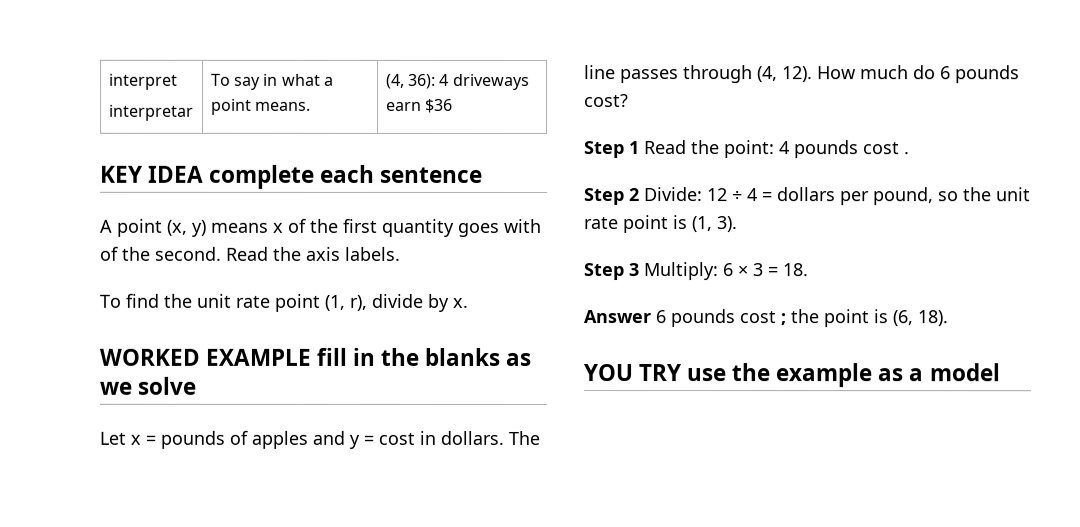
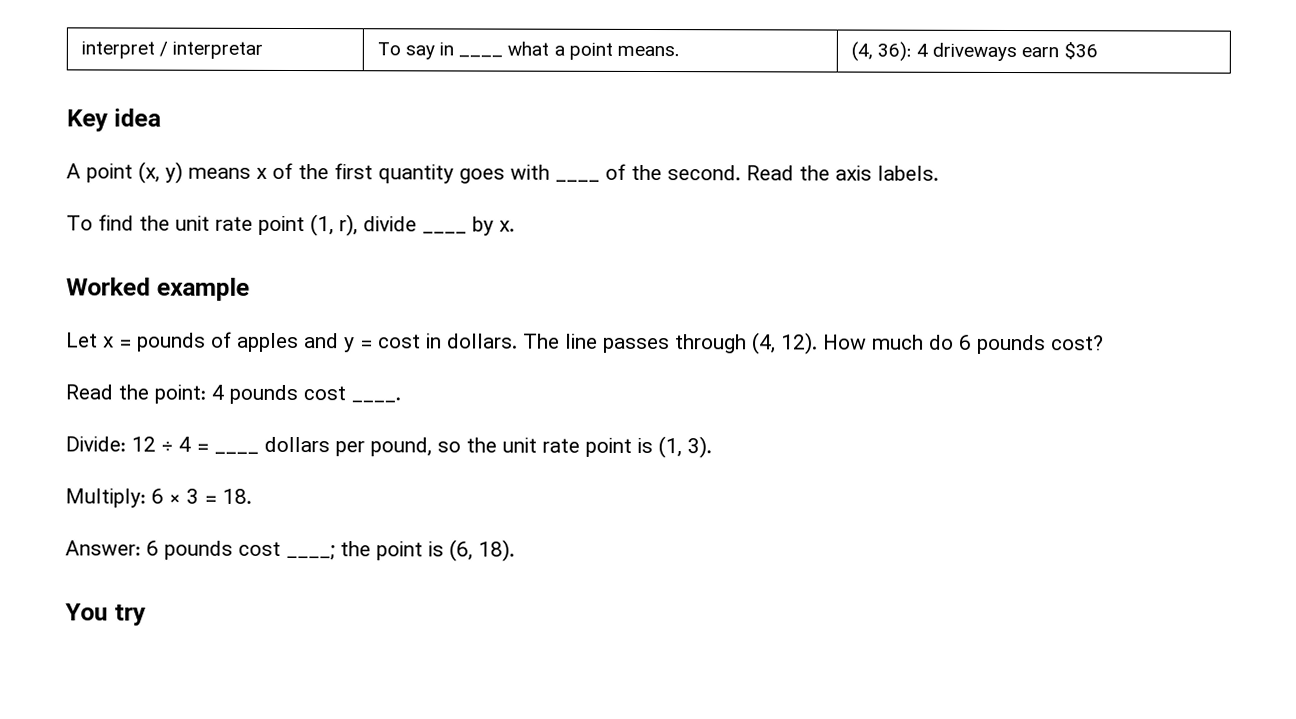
- interpret
- interpretar | To say in what a point means. | (4, 36): 4 driveways earn $36
+ interpret / interpretar | To say in ____ what a point means. | (4, 36): 4 driveways earn $36
- KEY IDEA complete each sentence
+ Key idea
- A point (x, y) means x of the first quantity goes with of the second.
+ A point (x, y) means x of the first quantity goes with ____ of the second.
- To find the unit rate point (1, r), divide by x.
+ To find the unit rate point (1, r), divide ____ by x.
- WORKED EXAMPLE fill in the blanks as we solve
+ Worked example
- Step 1 Read the point: 4 pounds cost .
- Step 2 Divide: 12 ÷ 4 = dollars per pound, so the unit rate point is (1, 3).
+ Read the point: 4 pounds cost ____.
+ Divide: 12 ÷ 4 = ____ dollars per pound, so the unit rate point is (1, 3).
- Step 3 Multiply: 6 × 3 = 18.
+ Multiply: 6 × 3 = 18.
- Answer 6 pounds cost ; the point is (6, 18).
+ Answer: 6 pounds cost ____; the point is (6, 18).
- YOU TRY use the example as a model
+ You try

